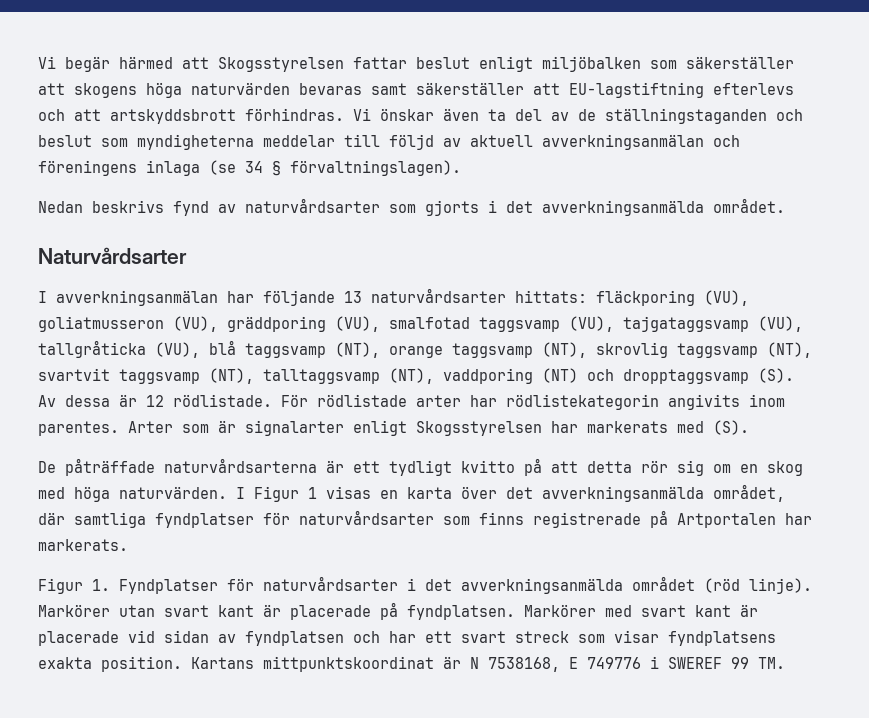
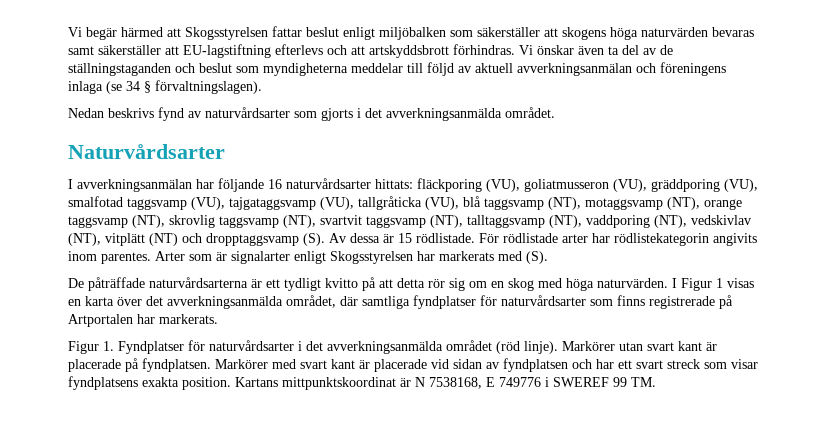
- I avverkningsanmälan har följande 13 naturvårdsarter hittats: fläckporing (VU), goliatmusseron (VU), gräddporing (VU), smalfotad taggsvamp (VU), tajgataggsvamp (VU), tallgråticka (VU), blå taggsvamp (NT), orange taggsvamp (NT), skrovlig taggsvamp (NT), svartvit taggsvamp (NT), talltaggsvamp (NT), vaddporing (NT) och dropptaggsvamp (S). Av dessa är 12 rödlistade.
+ I avverkningsanmälan har följande 16 naturvårdsarter hittats: fläckporing (VU), goliatmusseron (VU), gräddporing (VU), smalfotad taggsvamp (VU), tajgataggsvamp (VU), tallgråticka (VU), blå taggsvamp (NT), motaggsvamp (NT), orange taggsvamp (NT), skrovlig taggsvamp (NT), svartvit taggsvamp (NT), talltaggsvamp (NT), vaddporing (NT), vedskivlav (NT), vitplätt (NT) och dropptaggsvamp (S). Av dessa är 15 rödlistade.

